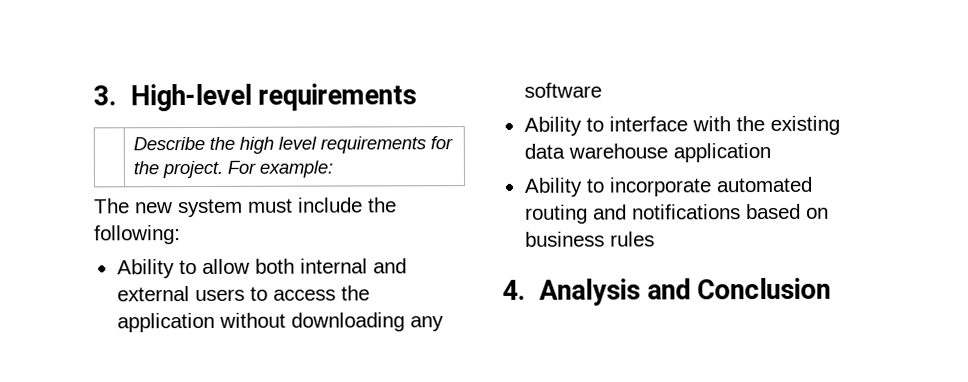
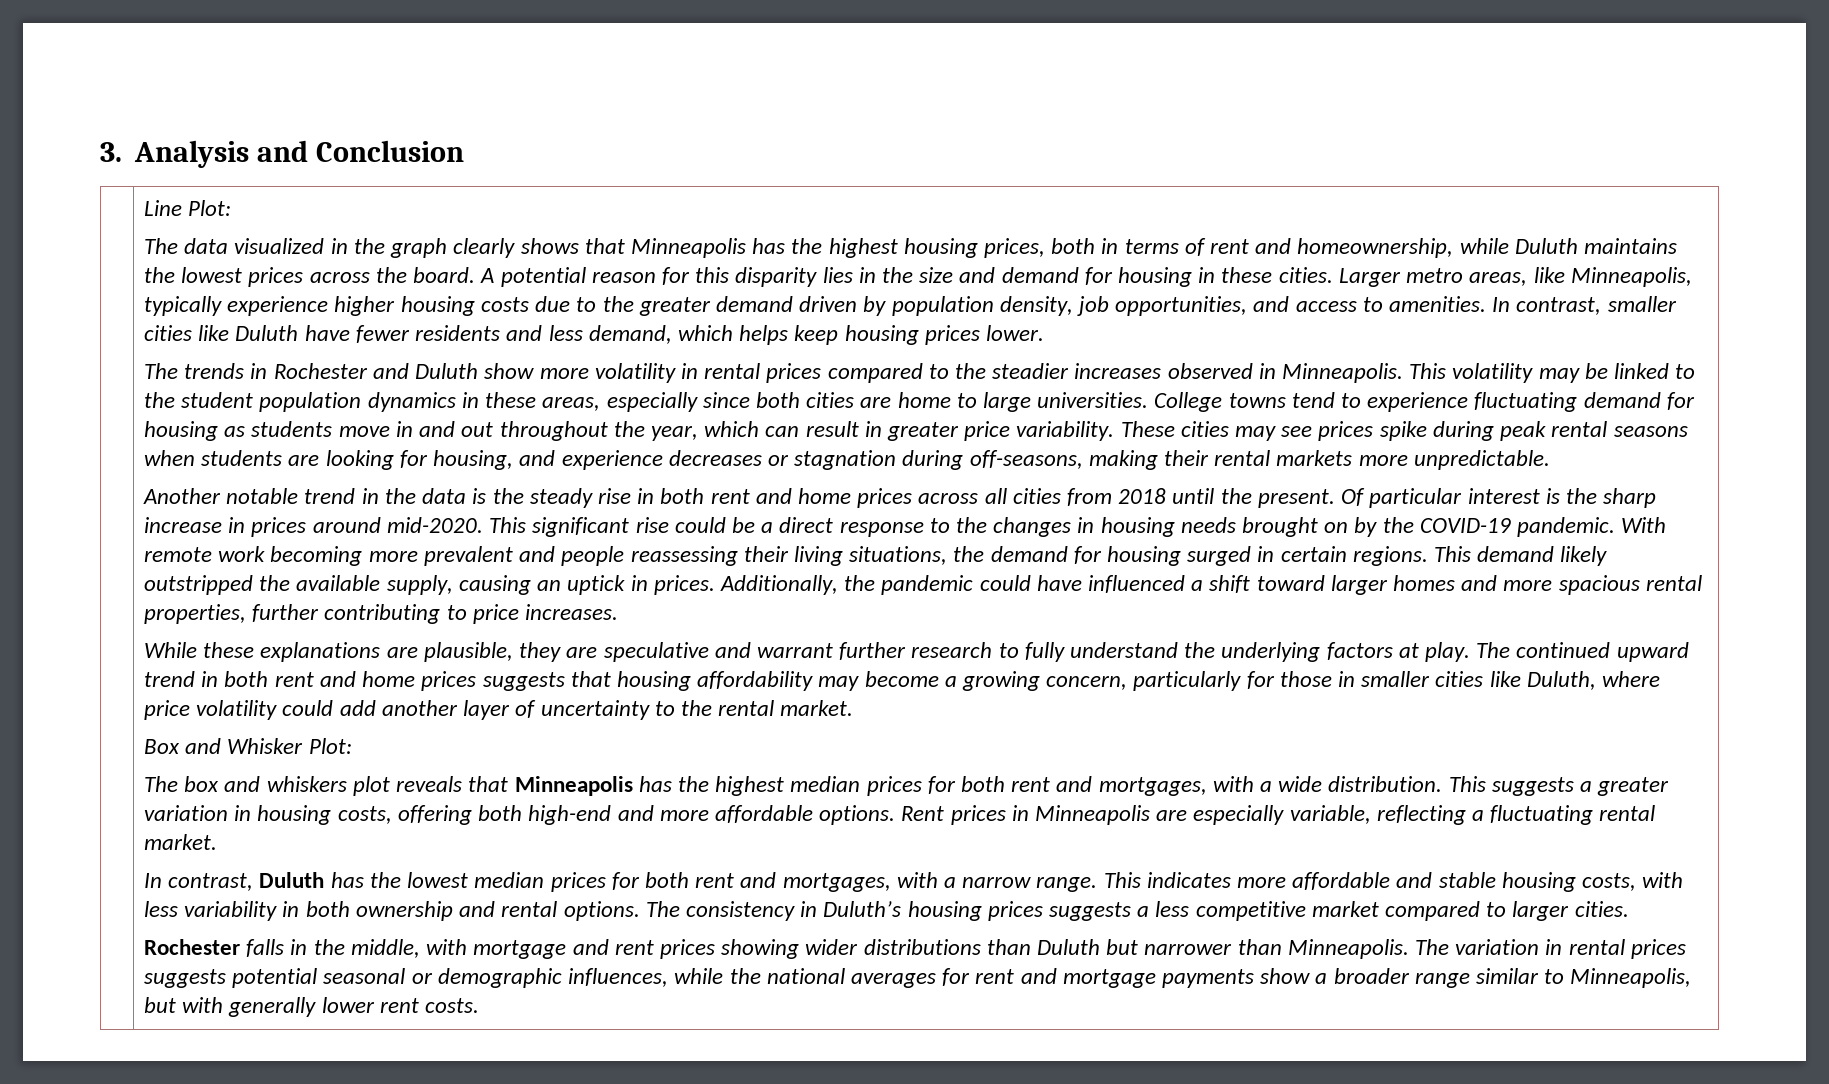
- 3. High-level requirements
- | Describe the high level requirements for the project. For example:
- The new system must include the following:
- Ability to allow both internal and external users to access the application without downloading any software
- Ability to interface with the existing data warehouse application
- Ability to incorporate automated routing and notifications based on business rules
- 4. Analysis and Conclusion
+ 3. Analysis and Conclusion
+ | Line Plot:
+ The data visualized in the graph clearly shows that Minneapolis has the highest housing prices, both in terms of rent and homeownership, while Duluth maintains the lowest prices across the board. A potential reason for this disparity lies in the size and demand for housing in these cities. Larger metro areas, like Minneapolis, typically experience higher housing costs due to the greater demand driven by population density, job opportunities, and access to amenities. In contrast, smaller cities like Duluth have fewer residents and less demand, which helps keep housing prices lower.
+ The trends in Rochester and Duluth show more volatility in rental prices compared to the steadier increases observed in Minneapolis. This volatility may be linked to the student population dynamics in these areas, especially since both cities are home to large universities. College towns tend to experience fluctuating demand for housing as students move in and out throughout the year, which can result in greater price variability. These cities may see prices spike during peak rental seasons when students are looking for housing, and experience decreases or stagnation during off-seasons, making their rental markets more unpredictable.
+ Another notable trend in the data is the steady rise in both rent and home prices across all cities from 2018 until the present. Of particular interest is the sharp increase in prices around mid-2020. This significant rise could be a direct response to the changes in housing needs brought on by the COVID-19 pandemic. With remote work becoming more prevalent and people reassessing their living situations, the demand for housing surged in certain regions. This demand likely outstripped the available supply, causing an uptick in prices. Additionally, the pandemic could have influenced a shift toward larger homes and more spacious rental properties, further contributing to price increases.
+ While these explanations are plausible, they are speculative and warrant further research to fully understand the underlying factors at play. The continued upward trend in both rent and home prices suggests that housing affordability may become a growing concern, particularly for those in smaller cities like Duluth, where price volatility could add another layer of uncertainty to the rental market.
+ Box and Whisker Plot:
+ The box and whiskers plot reveals that Minneapolis has the highest median prices for both rent and mortgages, with a wide distribution. This suggests a greater variation in housing costs, offering both high-end and more affordable options. Rent prices in Minneapolis are especially variable, reflecting a fluctuating rental market.
+ In contrast, Duluth has the lowest median prices for both rent and mortgages, with a narrow range. This indicates more affordable and stable housing costs, with less variability in both ownership and rental options. The consistency in Duluth’s housing prices suggests a less competitive market compared to larger cities.
+ Rochester falls in the middle, with mortgage and rent prices showing wider distributions than Duluth but narrower than Minneapolis. The variation in rental prices suggests potential seasonal or demographic influences, while the national averages for rent and mortgage payments show a broader range similar to Minneapolis, but with generally lower rent costs.

